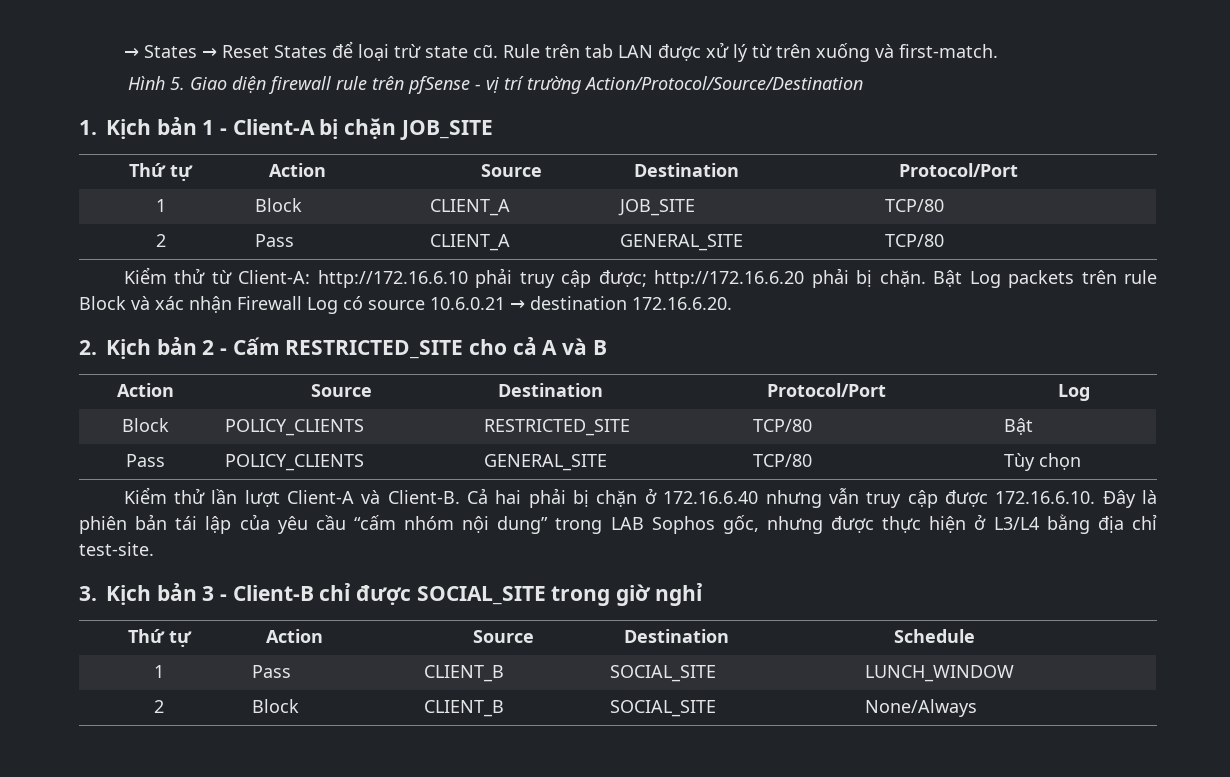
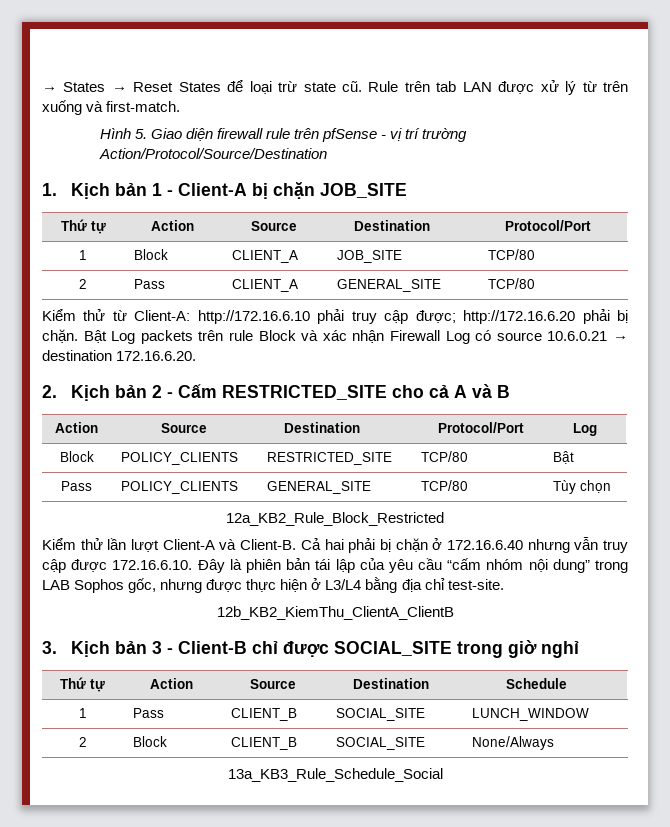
+ 12a_KB2_Rule_Block_Restricted
+ 12b_KB2_KiemThu_ClientA_ClientB
+ 13a_KB3_Rule_Schedule_Social

